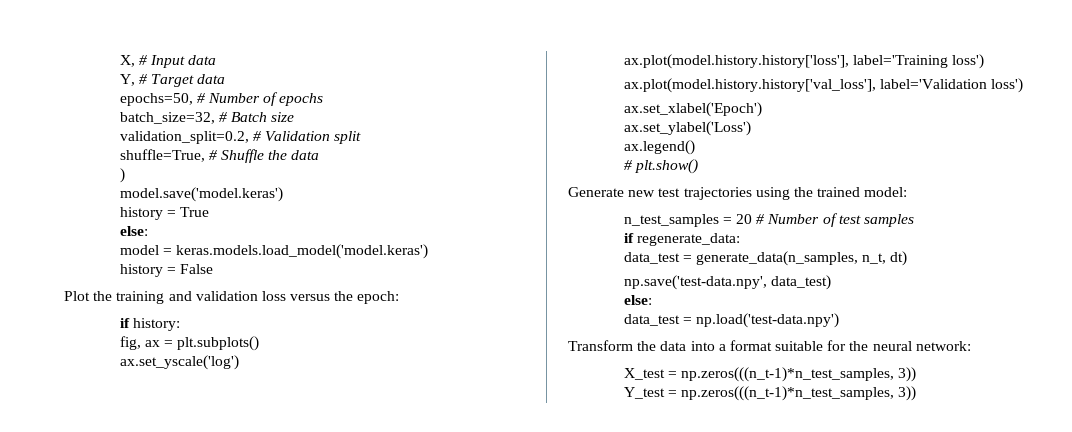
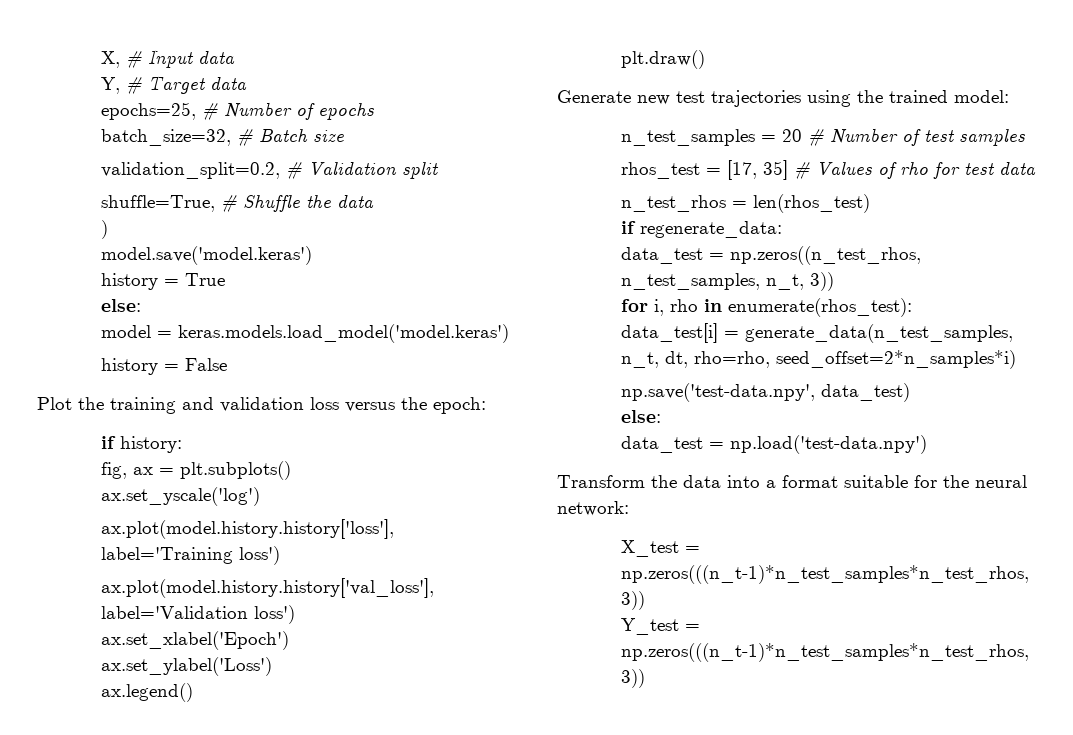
- epochs=50, # Number of epochs
+ epochs=25, # Number of epochs
- # plt.show()
+ plt.draw()
+ rhos_test = [17, 35] # Values of rho for test data
+ n_test_rhos = len(rhos_test)
  if regenerate_data:
- data_test = generate_data(n_samples, n_t, dt)
+ data_test = np.zeros((n_test_rhos, n_test_samples, n_t, 3))
+ for i, rho in enumerate(rhos_test):
+ data_test[i] = generate_data(n_test_samples, n_t, dt, rho=rho, seed_offset=2*n_samples*i)
- X_test = np.zeros(((n_t-1)*n_test_samples, 3))
+ X_test = np.zeros(((n_t-1)*n_test_samples*n_test_rhos, 3))
- Y_test = np.zeros(((n_t-1)*n_test_samples, 3))
+ Y_test = np.zeros(((n_t-1)*n_test_samples*n_test_rhos, 3))

